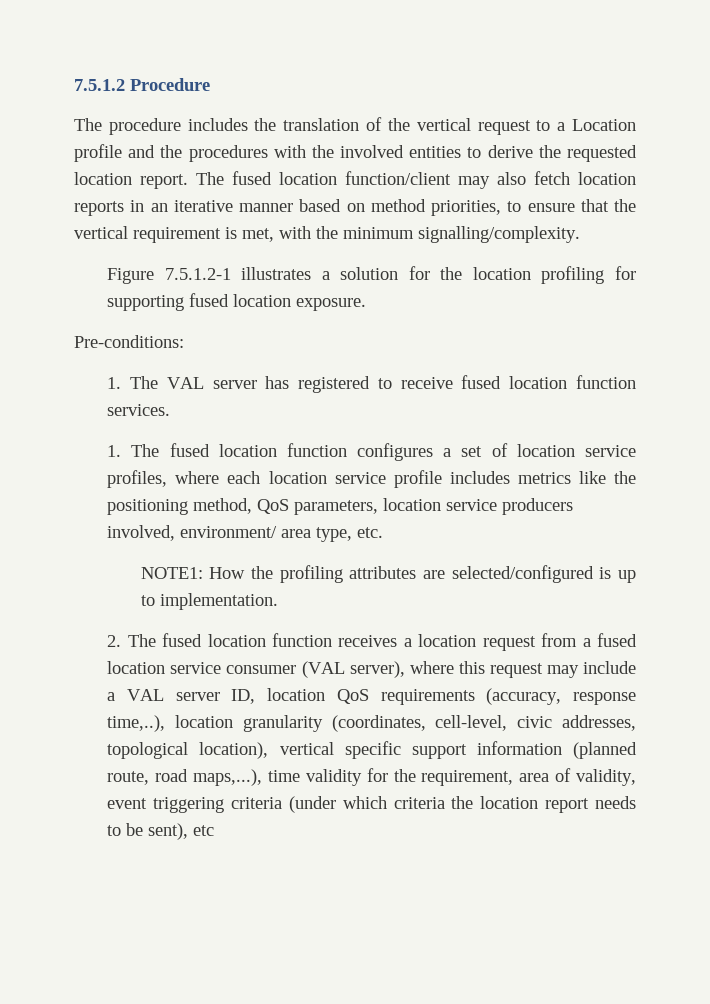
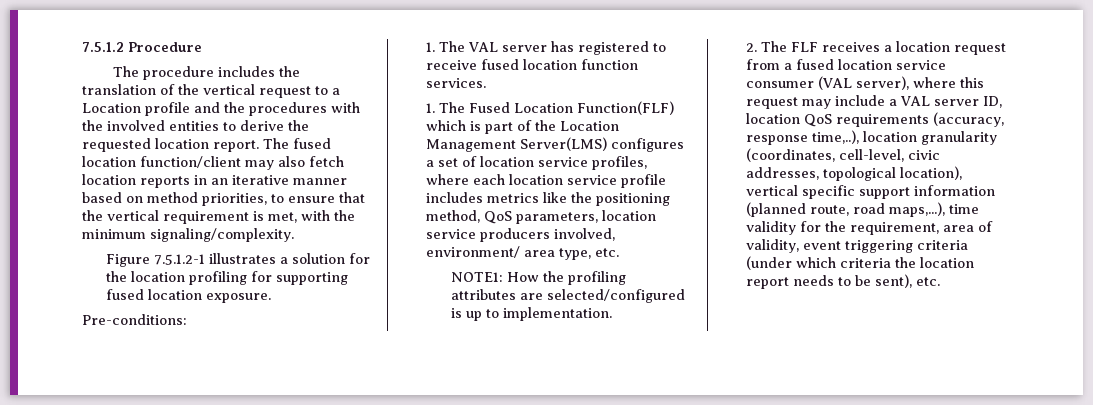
- The fused location function/client may also fetch location reports in an iterative manner based on method priorities, to ensure that the vertical requirement is met, with the minimum signalling/complexity.
+ The fused location function/client may also fetch location reports in an iterative manner based on method priorities, to ensure that the vertical requirement is met, with the minimum signaling/complexity.
- 1. The fused location function configures a set of location service profiles, where each location service profile includes metrics like the positioning method, QoS parameters, location service producers involved, environment/ area type, etc.
+ 1. The Fused Location Function(FLF) which is part of the Location Management Server(LMS) configures a set of location service profiles, where each location service profile includes metrics like the positioning method, QoS parameters, location service producers involved, environment/ area type, etc.
- 2. The fused location function receives a location request from a fused location service consumer (VAL server), where this request may include a VAL server ID, location QoS requirements (accuracy, response time,..), location granularity (coordinates, cell-level, civic addresses, topological location), vertical specific support information (planned route, road maps,...), time validity for the requirement, area of validity, event triggering criteria (under which criteria the location report needs to be sent), etc
+ 2. The FLF receives a location request from a fused location service consumer (VAL server), where this request may include a VAL server ID, location QoS requirements (accuracy, response time,..), location granularity (coordinates, cell-level, civic addresses, topological location), vertical specific support information (planned route, road maps,...), time validity for the requirement, area of validity, event triggering criteria (under which criteria the location report needs to be sent), etc.

